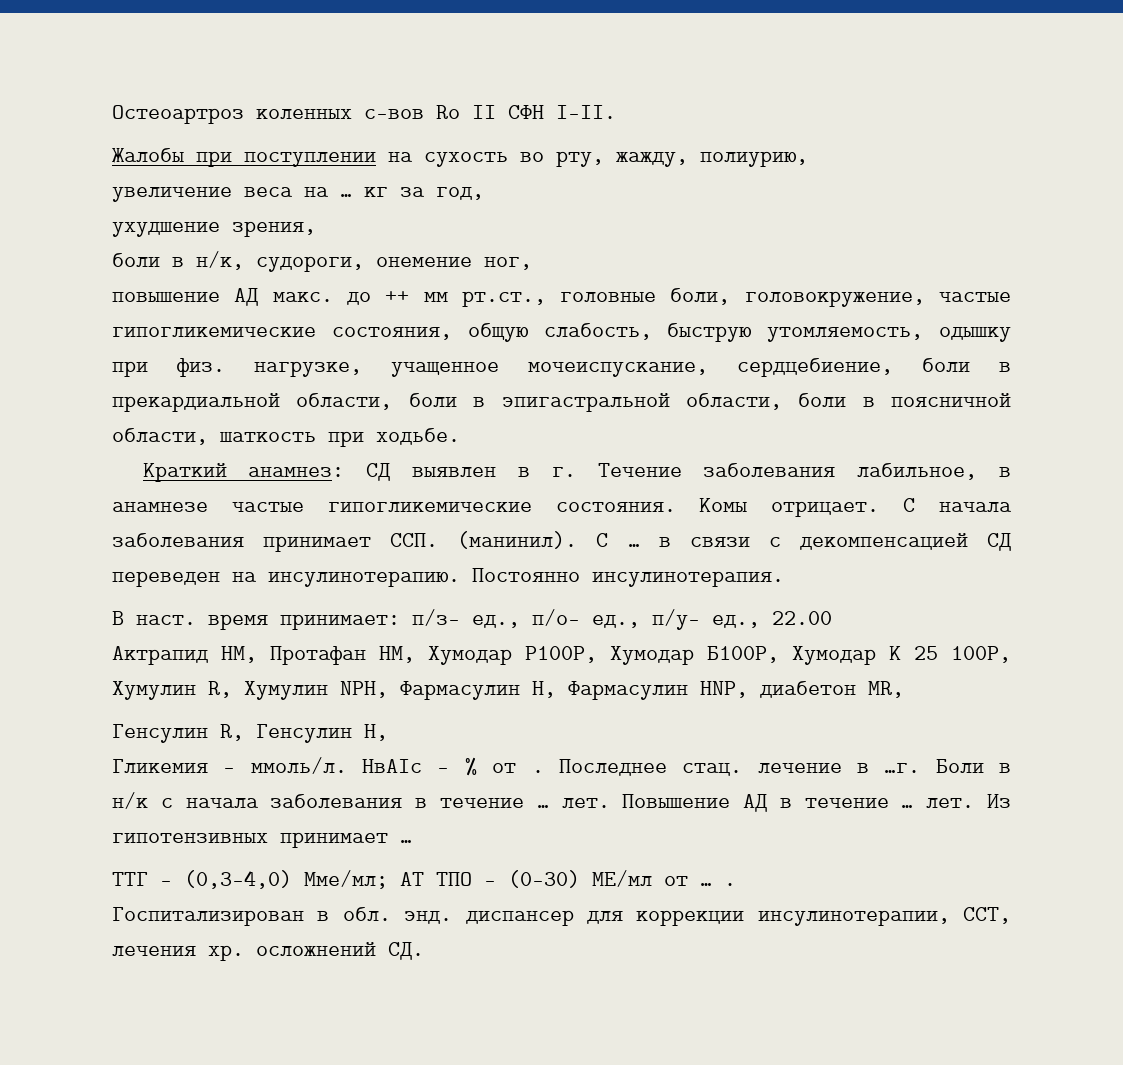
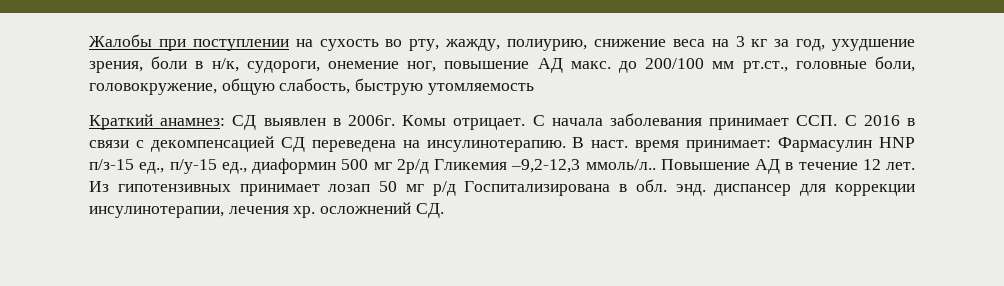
- Остеоартроз коленных с-вов Rо II СФН I-II.
- Жалобы при поступлении на сухость во рту, жажду, полиурию,
- увеличение веса на … кг за год,
- ухудшение зрения,
- боли в н/к, судороги, онемение ног,
- повышение АД макс. до ++ мм рт.ст., головные боли, головокружение, частые гипогликемические состояния, общую слабость, быструю утомляемость, одышку при физ. нагрузке, учащенное мочеиспускание, сердцебиение, боли в прекардиальной области, боли в эпигастральной области, боли в поясничной области, шаткость при ходьбе.
+ Жалобы при поступлении на сухость во рту, жажду, полиурию, снижение веса на 3 кг за год, ухудшение зрения, боли в н/к, судороги, онемение ног, повышение АД макс. до 200/100 мм рт.ст., головные боли, головокружение, общую слабость, быструю утомляемость
- Краткий анамнез: СД выявлен в г. Течение заболевания лабильное, в анамнезе частые гипогликемические состояния.
+ Краткий анамнез: СД выявлен в 2006г.
- С начала заболевания принимает ССП. (манинил). С … в связи с декомпенсацией СД переведен на инсулинотерапию. Постоянно инсулинотерапия.
- В наст. время принимает: п/з- ед., п/о- ед., п/у- ед., 22.00
- Актрапид НМ, Протафан НМ, Хумодар Р100Р, Хумодар Б100Р, Хумодар К 25 100Р, Хумулин R, Хумулин NРН, Фармасулин Н, Фармасулин НNР, диабетон МR,
- Генсулин R, Генсулин Н,
- Гликемия – ммоль/л. НвАIс - % от . Последнее стац. лечение в …г. Боли в н/к с начала заболевания в течение … лет.
+ С начала заболевания принимает ССП. С 2016 в связи с декомпенсацией СД переведена на инсулинотерапию. В наст. время принимает: Фармасулин НNP п/з-15 ед., п/у-15 ед., диаформин 500 мг 2р/д Гликемия –9,2-12,3 ммоль/л..
- Повышение АД в течение … лет.
+ Повышение АД в течение 12 лет.
- Из гипотензивных принимает …
- ТТГ – (0,3-4,0) Мме/мл; АТ ТПО – (0-30) МЕ/мл от … .
- Госпитализирован в обл. энд. диспансер для коррекции инсулинотерапии, ССТ, лечения хр. осложнений СД.
+ Из гипотензивных принимает лозап 50 мг р/д Госпитализирована в обл. энд. диспансер для коррекции инсулинотерапии, лечения хр. осложнений СД.

